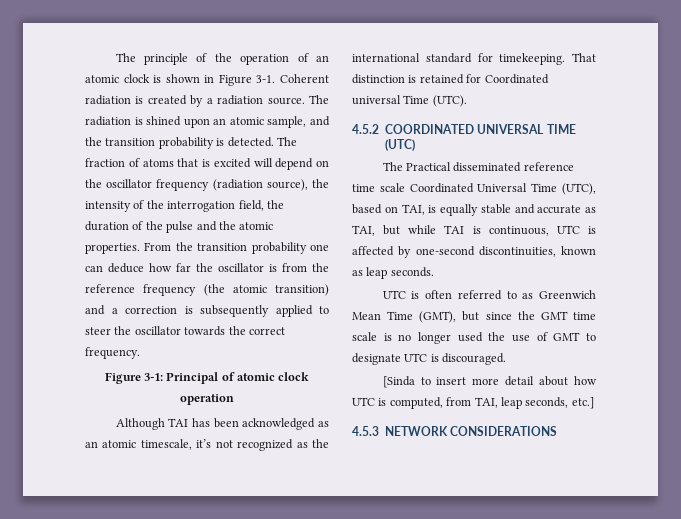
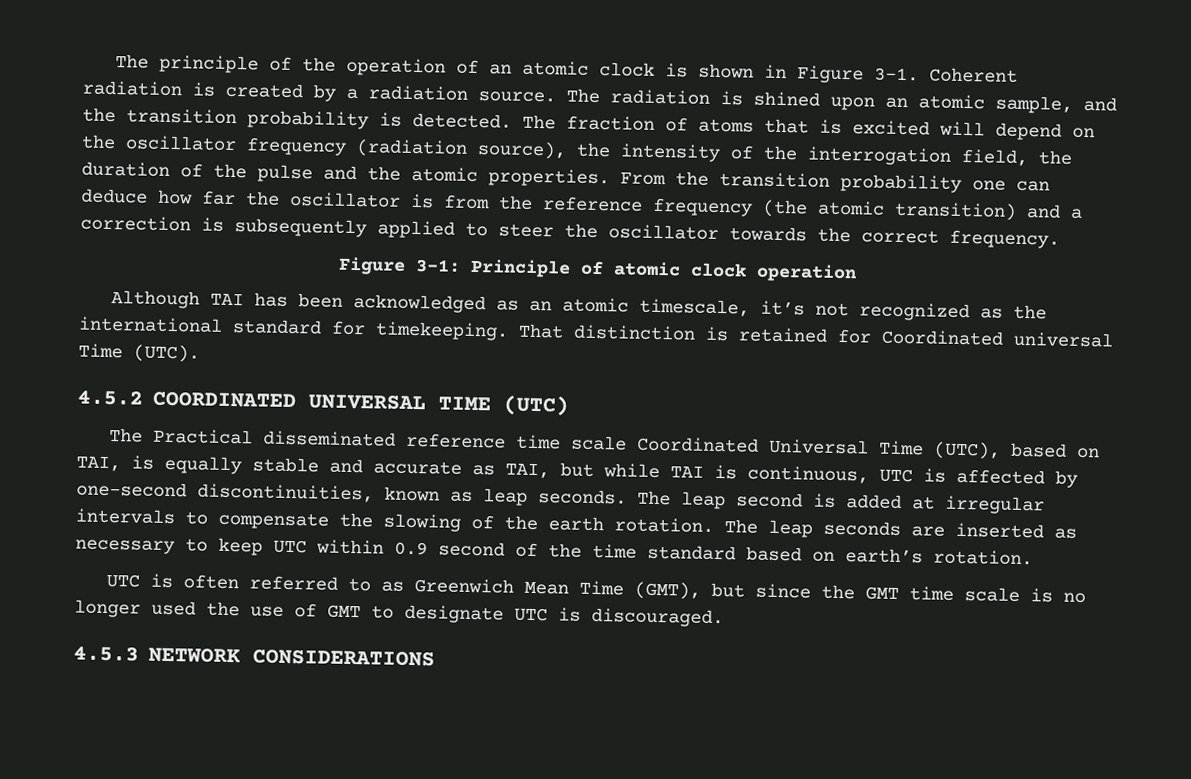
- Figure 3-1: Principal of atomic clock operation
+ Figure 3-1: Principle of atomic clock operation
+ The leap second is added at irregular intervals to compensate the slowing of the earth rotation. The leap seconds are inserted as necessary to keep UTC within 0.9 second of the time standard based on earth’s rotation.
- [Sinda to insert more detail about how UTC is computed, from TAI, leap seconds, etc.]

